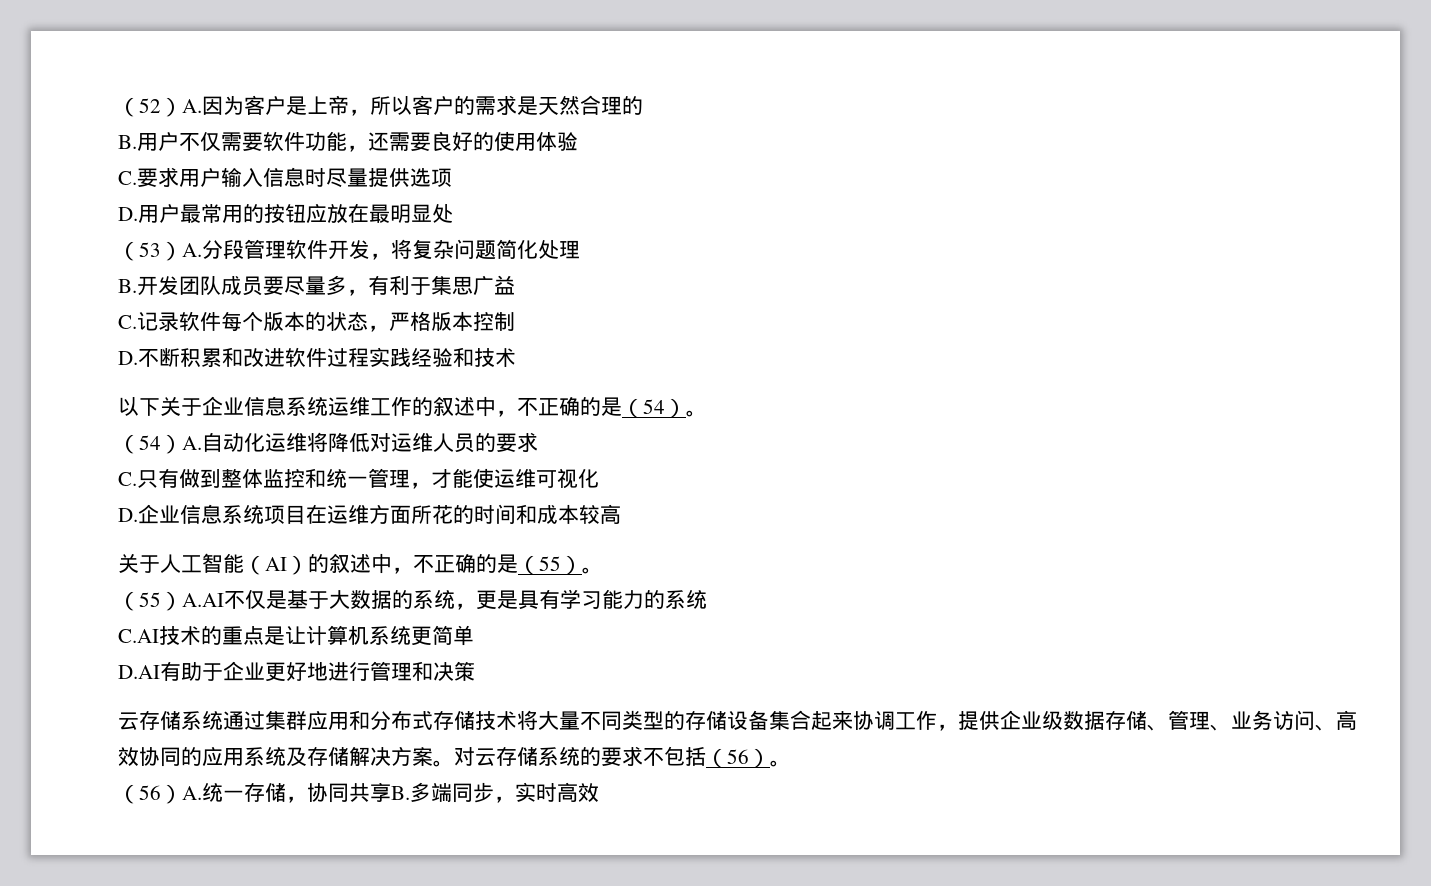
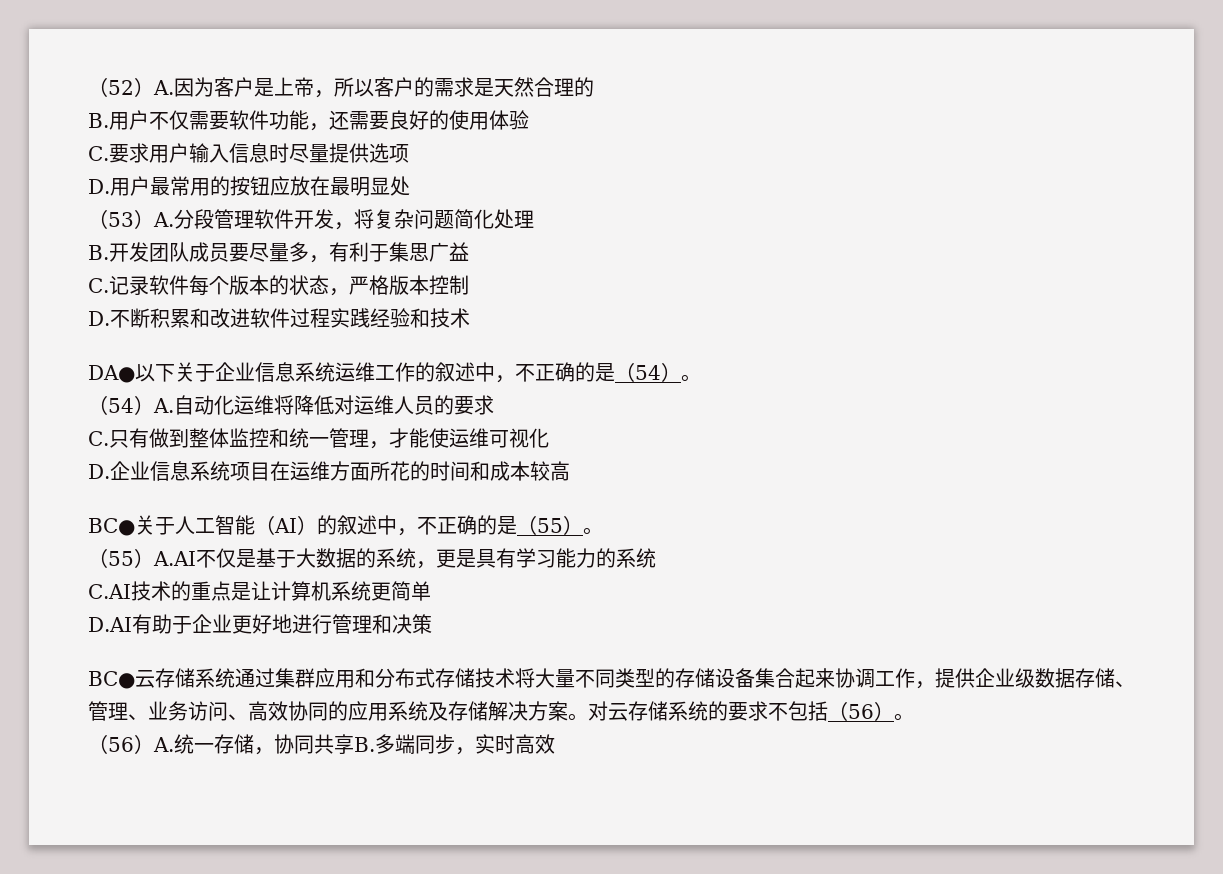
- 以下关于企业信息系统运维工作的叙述中，不正确的是（54）。
+ DA●以下关于企业信息系统运维工作的叙述中，不正确的是（54）。
- 关于人工智能（AI）的叙述中，不正确的是（55）。
+ BC●关于人工智能（AI）的叙述中，不正确的是（55）。
- 云存储系统通过集群应用和分布式存储技术将大量不同类型的存储设备集合起来协调工作，提供企业级数据存储、管理、业务访问、高效协同的应用系统及存储解决方案。
+ BC●云存储系统通过集群应用和分布式存储技术将大量不同类型的存储设备集合起来协调工作，提供企业级数据存储、管理、业务访问、高效协同的应用系统及存储解决方案。

